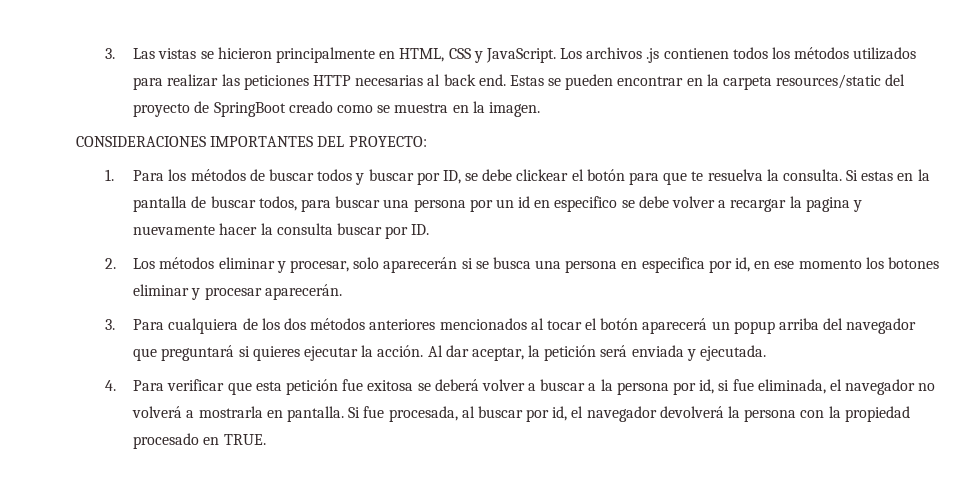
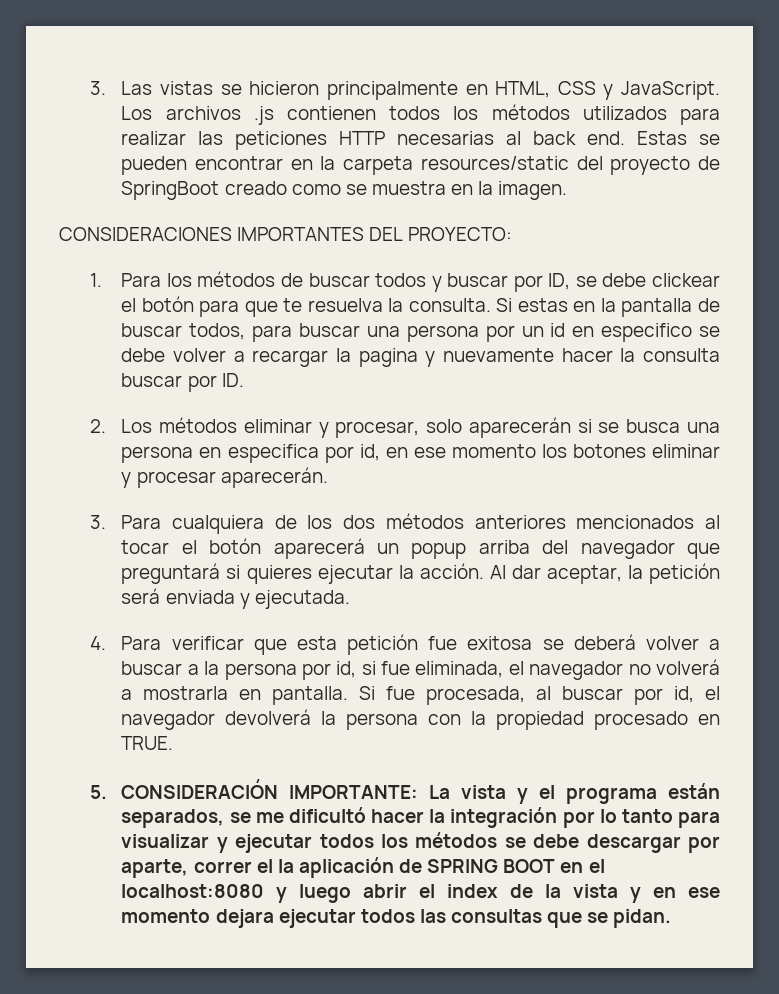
+ 5. CONSIDERACIÓN IMPORTANTE: La vista y el programa están separados, se me dificultó hacer la integración por lo tanto para visualizar y ejecutar todos los métodos se debe descargar por aparte, correr el la aplicación de SPRING BOOT en el localhost:8080 y luego abrir el index de la vista y en ese momento dejara ejecutar todos las consultas que se pidan.

